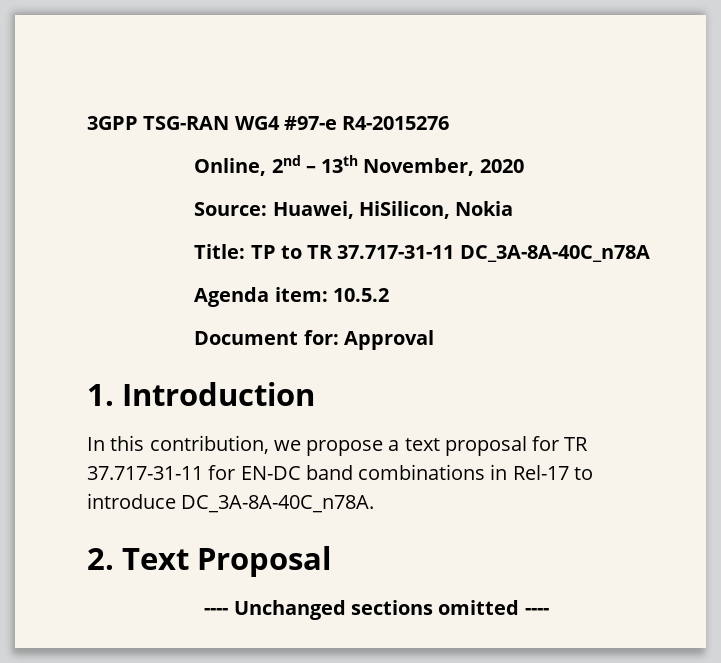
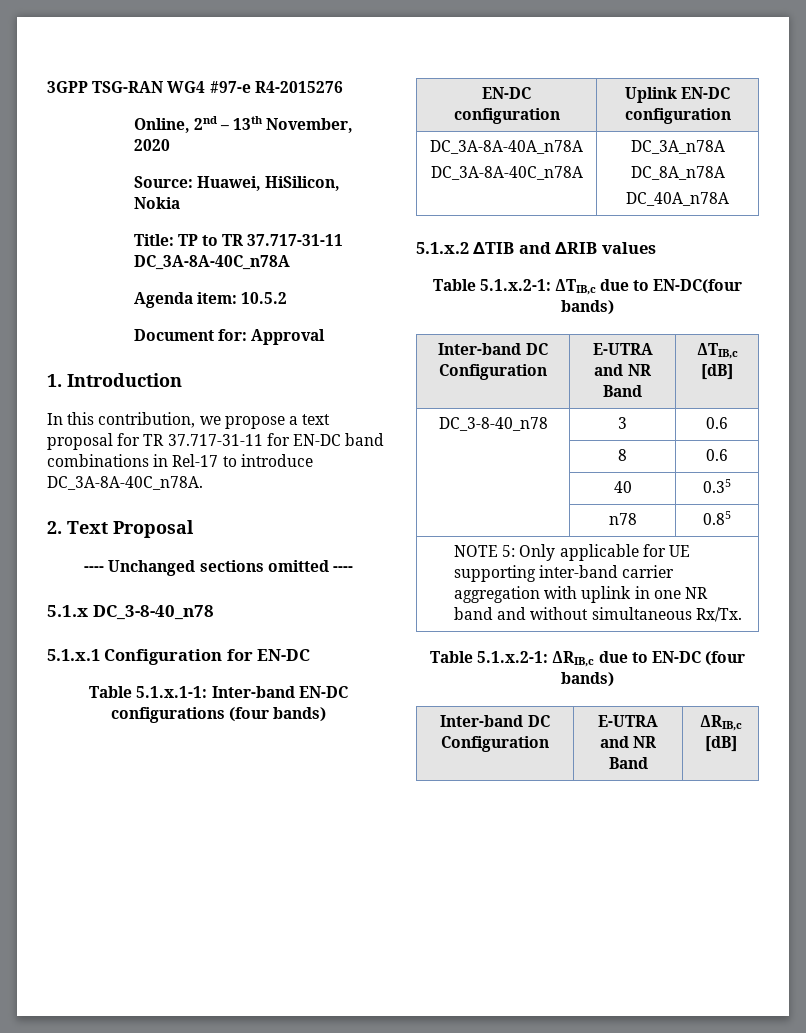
+ 5.1.x DC_3-8-40_n78
+ 5.1.x.1 Configuration for EN-DC
+ Table 5.1.x.1-1: Inter-band EN-DC configurations (four bands)
+ EN-DC configuration | Uplink EN-DC configuration
+ DC_3A-8A-40A_n78A
+ DC_3A-8A-40C_n78A | DC_3A_n78A
+ DC_8A_n78A
+ DC_40A_n78A
+ 5.1.x.2 ∆TIB and ∆RIB values
+ Table 5.1.x.2-1: ΔTIB,c due to EN-DC(four bands)
+ Inter-band DC Configuration | E-UTRA and NR Band | ΔTIB,c [dB]
+ DC_3-8-40_n78 | 3 | 0.6
+ | 8 | 0.6
+ | 40 | 0.35
+ | n78 | 0.85
+ NOTE 5: Only applicable for UE supporting inter-band carrier aggregation with uplink in one NR band and without simultaneous Rx/Tx.
+ Table 5.1.x.2-1: ΔRIB,c due to EN-DC (four bands)
+ Inter-band DC Configuration | E-UTRA and NR Band | ΔRIB,c [dB]

